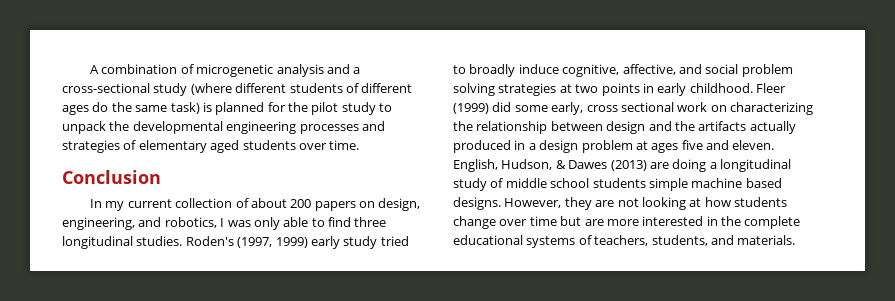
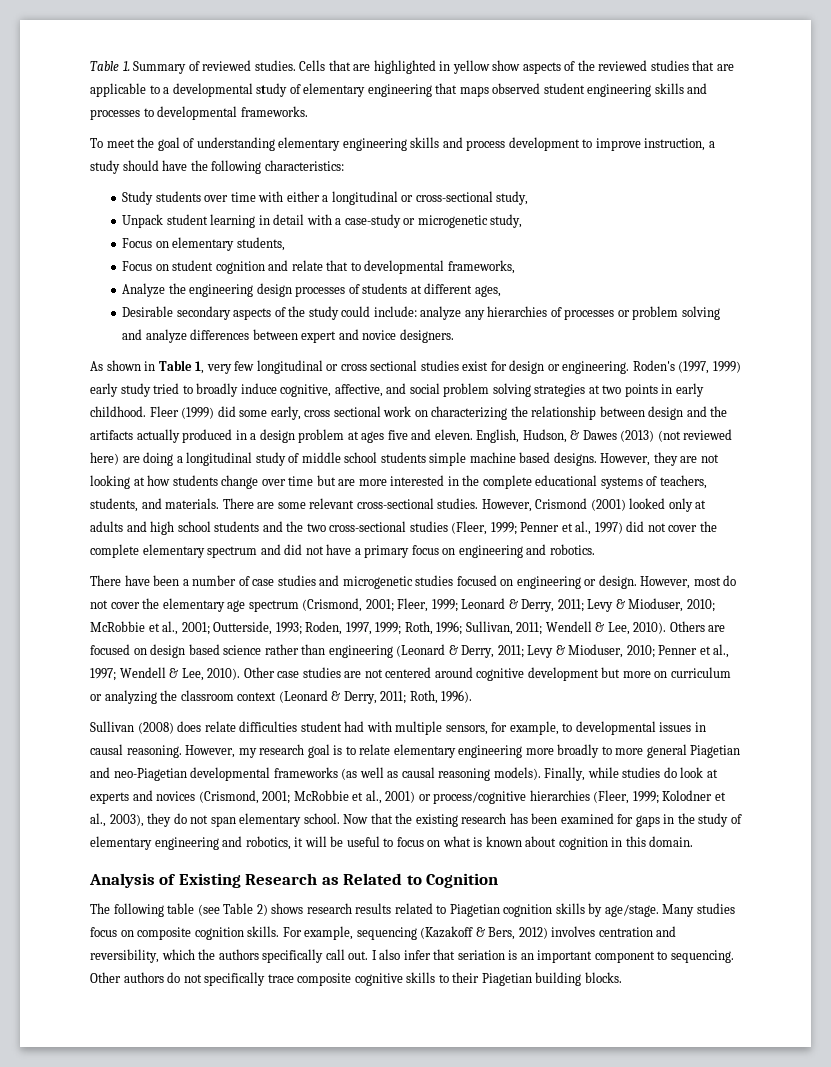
- A combination of microgenetic analysis and a cross-sectional study (where different students of different ages do the same task) is planned for the pilot study to unpack the developmental engineering processes and strategies of elementary aged students over time.
- Conclusion
- In my current collection of about 200 papers on design, engineering, and robotics, I was only able to find three longitudinal studies.
+ Table 1. Summary of reviewed studies. Cells that are highlighted in yellow show aspects of the reviewed studies that are applicable to a developmental study of elementary engineering that maps observed student engineering skills and processes to developmental frameworks.
+ To meet the goal of understanding elementary engineering skills and process development to improve instruction, a study should have the following characteristics:
+ Study students over time with either a longitudinal or cross-sectional study,
+ Unpack student learning in detail with a case-study or microgenetic study,
+ Focus on elementary students,
+ Focus on student cognition and relate that to developmental frameworks,
+ Analyze the engineering design processes of students at different ages,
+ Desirable secondary aspects of the study could include: analyze any hierarchies of processes or problem solving and analyze differences between expert and novice designers.
+ As shown in Table 1, very few longitudinal or cross sectional studies exist for design or engineering.
- English, Hudson, & Dawes (2013) are doing a longitudinal study of middle school students simple machine based designs.
+ English, Hudson, & Dawes (2013) (not reviewed here) are doing a longitudinal study of middle school students simple machine based designs.
+ There are some relevant cross-sectional studies. However, Crismond (2001) looked only at adults and high school students and the two cross-sectional studies (Fleer, 1999; Penner et al., 1997) did not cover the complete elementary spectrum and did not have a primary focus on engineering and robotics.
+ There have been a number of case studies and microgenetic studies focused on engineering or design. However, most do not cover the elementary age spectrum (Crismond, 2001; Fleer, 1999; Leonard & Derry, 2011; Levy & Mioduser, 2010; McRobbie et al., 2001; Outterside, 1993; Roden, 1997, 1999; Roth, 1996; Sullivan, 2011; Wendell & Lee, 2010). Others are focused on design based science rather than engineering (Leonard & Derry, 2011; Levy & Mioduser, 2010; Penner et al., 1997; Wendell & Lee, 2010). Other case studies are not centered around cognitive development but more on curriculum or analyzing the classroom context (Leonard & Derry, 2011; Roth, 1996).
+ Sullivan (2008) does relate difficulties student had with multiple sensors, for example, to developmental issues in causal reasoning. However, my research goal is to relate elementary engineering more broadly to more general Piagetian and neo-Piagetian developmental frameworks (as well as causal reasoning models). Finally, while studies do look at experts and novices (Crismond, 2001; McRobbie et al., 2001) or process/cognitive hierarchies (Fleer, 1999; Kolodner et al., 2003), they do not span elementary school. Now that the existing research has been examined for gaps in the study of elementary engineering and robotics, it will be useful to focus on what is known about cognition in this domain.
+ Analysis of Existing Research as Related to Cognition
+ The following table (see Table 2) shows research results related to Piagetian cognition skills by age/stage. Many studies focus on composite cognition skills. For example, sequencing (Kazakoff & Bers, 2012) involves centration and reversibility, which the authors specifically call out. I also infer that seriation is an important component to sequencing. Other authors do not specifically trace composite cognitive skills to their Piagetian building blocks.

